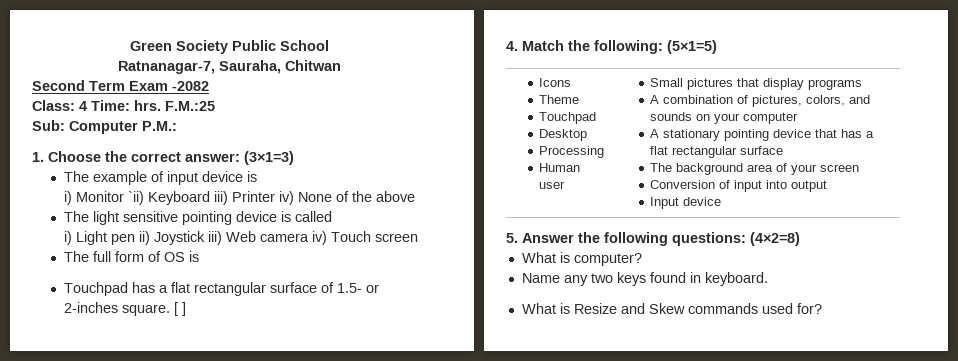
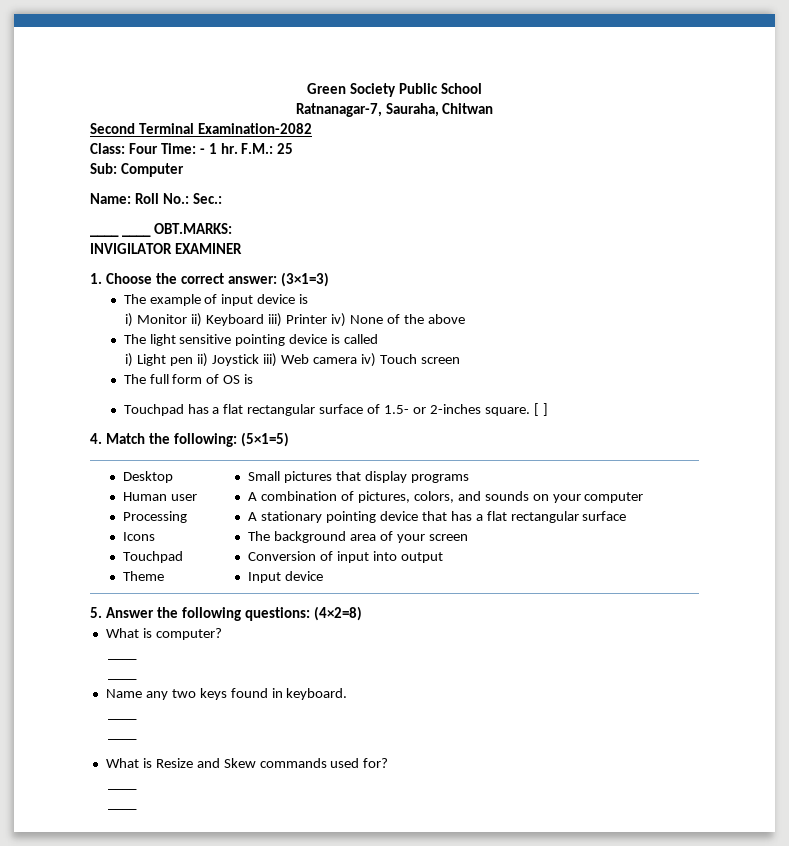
- Second Term Exam -2082
- Class: 4 Time: hrs. F.M.:25
- Sub: Computer P.M.:
+ Second Terminal Examination-2082
+ Class: Four Time: - 1 hr. F.M.: 25
+ Sub: Computer
+ Name: Roll No.: Sec.:
+ ____ ____ OBT.MARKS:
+ INVIGILATOR EXAMINER
- i) Monitor `ii) Keyboard iii) Printer iv) None of the above
+ i) Monitor ii) Keyboard iii) Printer iv) None of the above
+ Desktop
+ Human user
+ Processing
- Theme
- Desktop
- Processing
- Human user
+ Theme
  What is computer?
+ ____
+ ____
  Name any two keys found in keyboard.
+ ____
+ ____
  What is Resize and Skew commands used for?
+ ____
+ ____

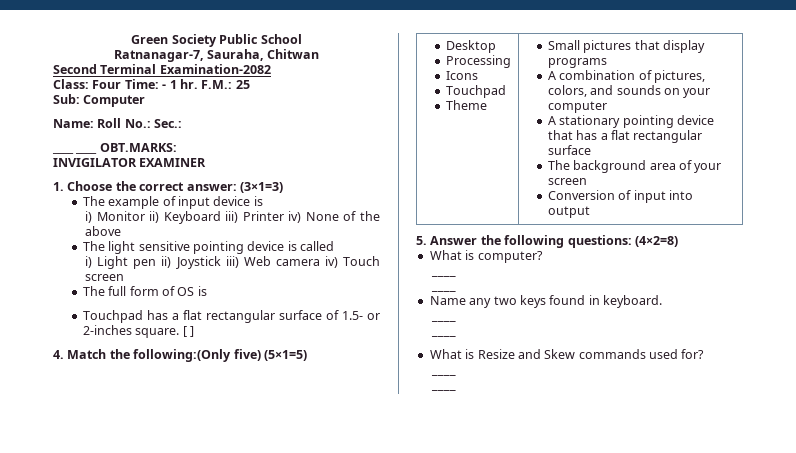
- 4. Match the following: (5×1=5)
+ 4. Match the following:(Only five) (5×1=5)
- Human user
- Input device

